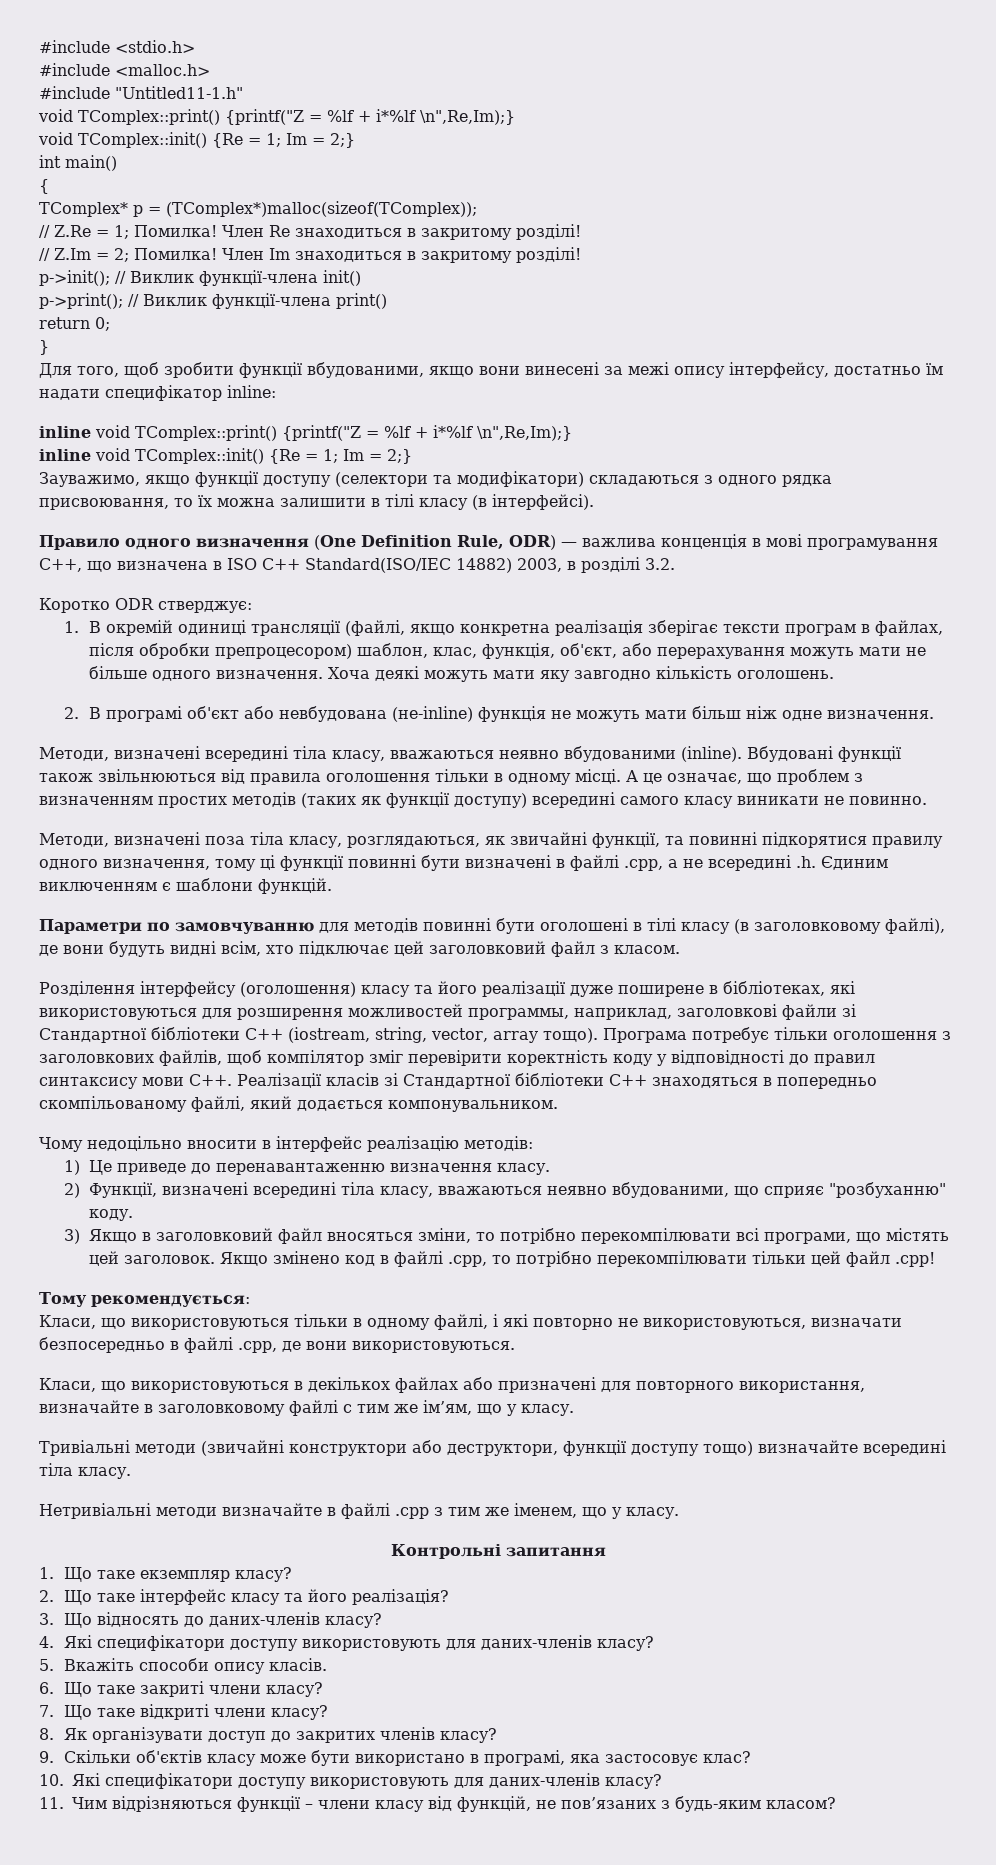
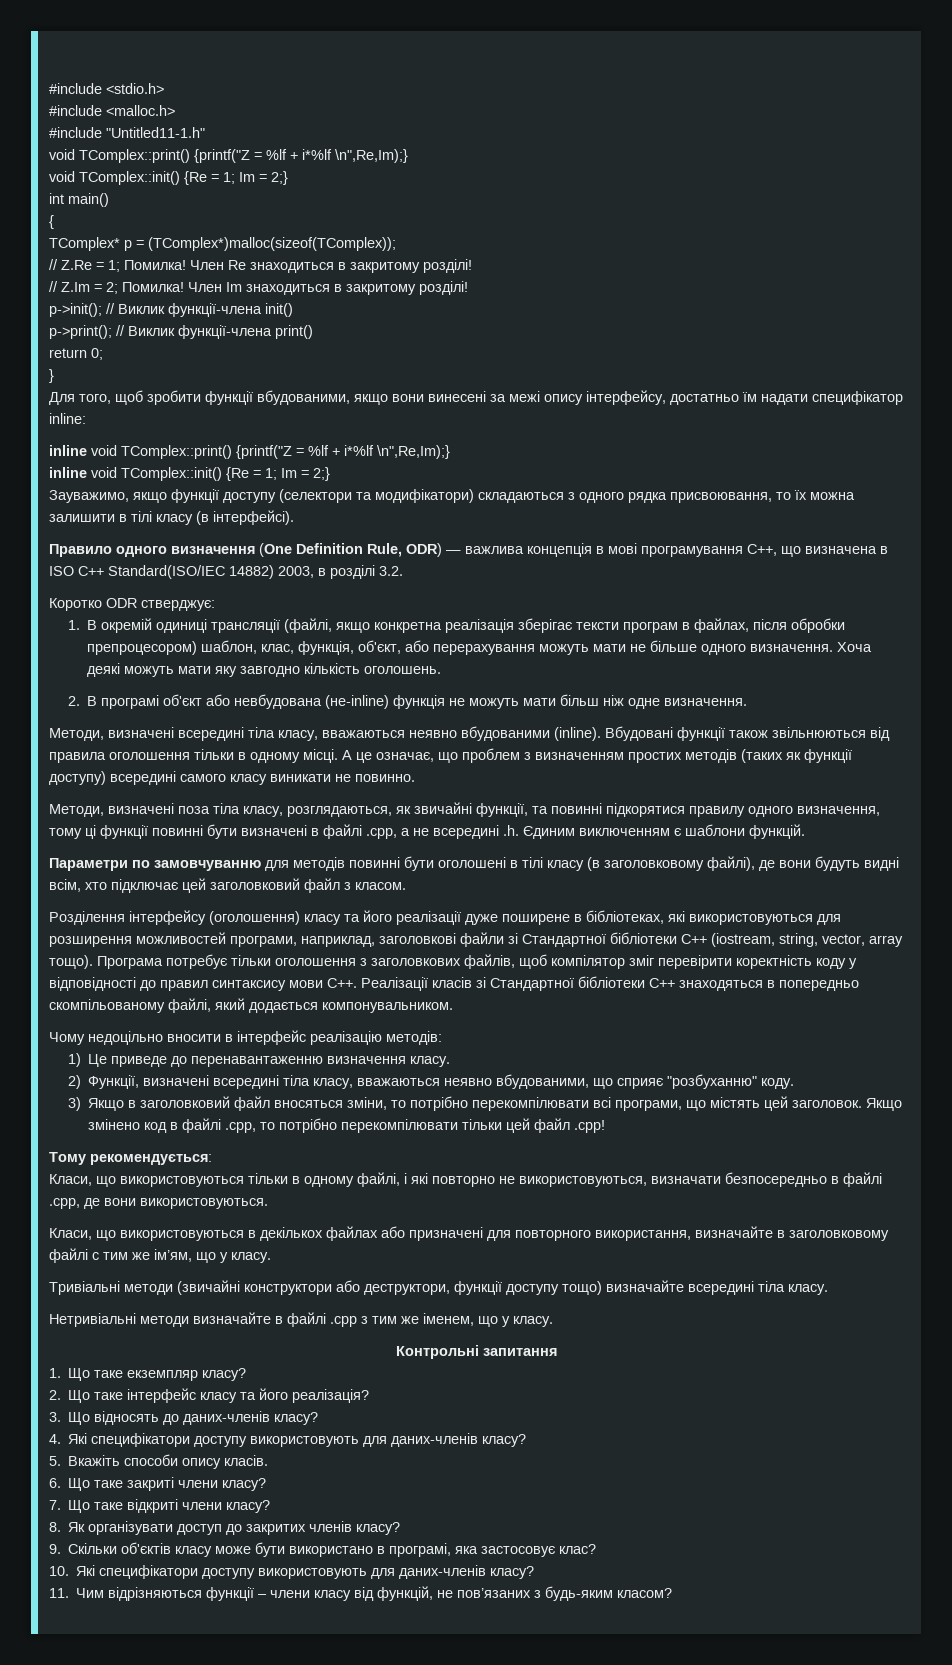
- Правило одного визначення (One Definition Rule, ODR) — важлива конценція в мові програмування C++, що визначена в ISO C++ Standard(ISO/IEC 14882) 2003, в розділі 3.2.
+ Правило одного визначення (One Definition Rule, ODR) — важлива концепція в мові програмування C++, що визначена в ISO C++ Standard(ISO/IEC 14882) 2003, в розділі 3.2.
- Розділення інтерфейсу (оголошення) класу та його реалізації дуже поширене в бібліотеках, які використовуються для розширення можливостей программы, наприклад, заголовкові файли зі Стандартної бібліотеки С++ (iostream, string, vector, array тощо).
+ Розділення інтерфейсу (оголошення) класу та його реалізації дуже поширене в бібліотеках, які використовуються для розширення можливостей програми, наприклад, заголовкові файли зі Стандартної бібліотеки С++ (iostream, string, vector, array тощо).

